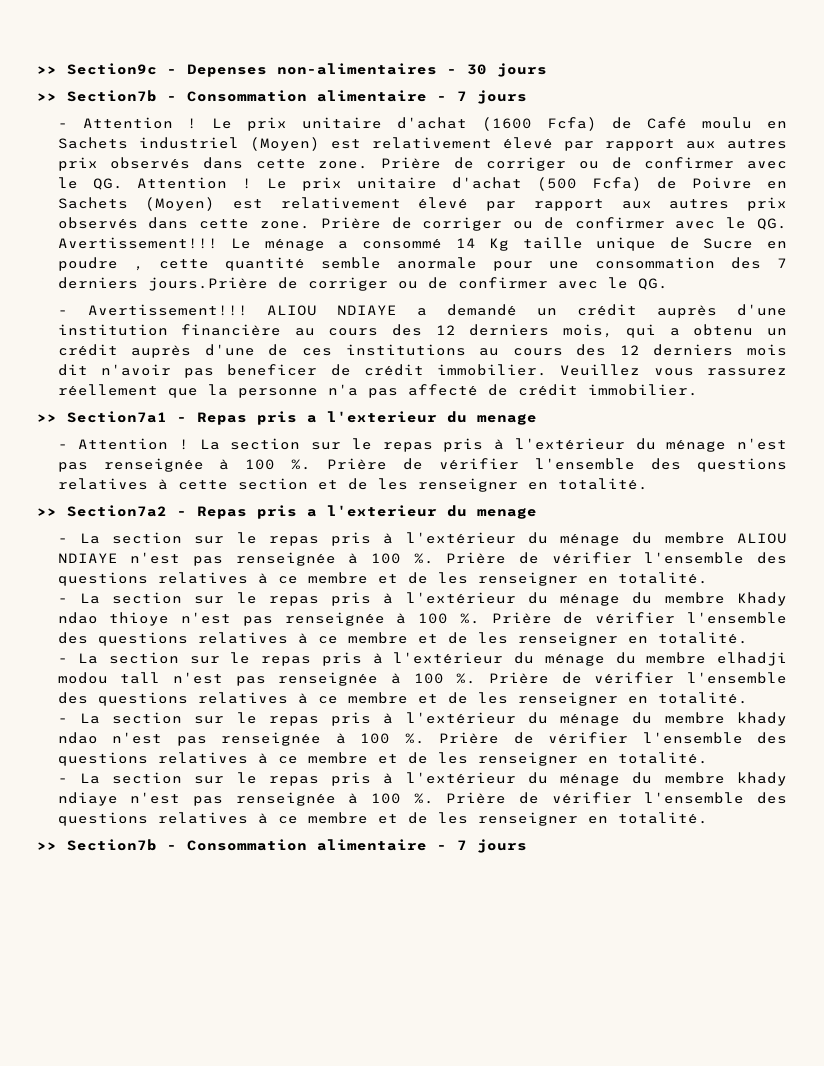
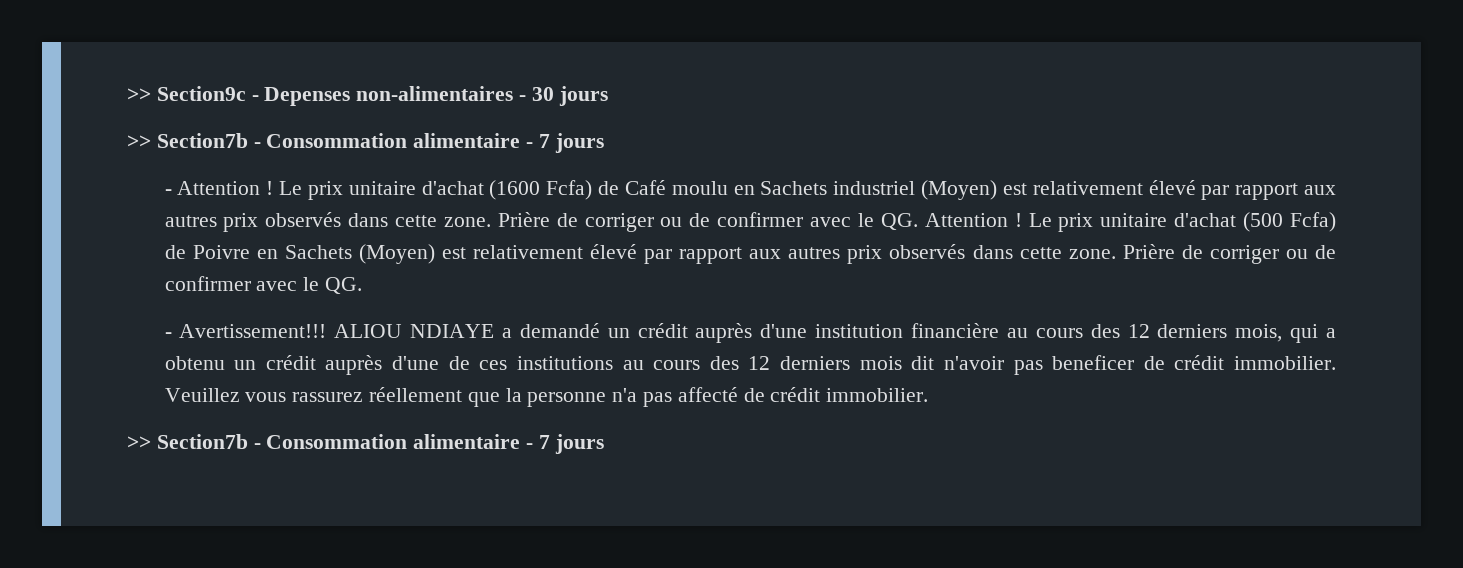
- Le prix unitaire d'achat (500 Fcfa) de Poivre en Sachets (Moyen) est relativement élevé par rapport aux autres prix observés dans cette zone. Prière de corriger ou de confirmer avec le QG. Avertissement!!! Le ménage a consommé 14 Kg taille unique de Sucre en poudre , cette quantité semble anormale pour une consommation des 7 derniers jours.Prière de corriger ou de confirmer avec le QG.
+ Le prix unitaire d'achat (500 Fcfa) de Poivre en Sachets (Moyen) est relativement élevé par rapport aux autres prix observés dans cette zone. Prière de corriger ou de confirmer avec le QG.
- >> Section7a1 - Repas pris a l'exterieur du menage
- - Attention ! La section sur le repas pris à l'extérieur du ménage n'est pas renseignée à 100 %. Prière de vérifier l'ensemble des questions relatives à cette section et de les renseigner en totalité.
- >> Section7a2 - Repas pris a l'exterieur du menage
- - La section sur le repas pris à l'extérieur du ménage du membre ALIOU NDIAYE n'est pas renseignée à 100 %. Prière de vérifier l'ensemble des questions relatives à ce membre et de les renseigner en totalité.
- - La section sur le repas pris à l'extérieur du ménage du membre Khady ndao thioye n'est pas renseignée à 100 %. Prière de vérifier l'ensemble des questions relatives à ce membre et de les renseigner en totalité.
- - La section sur le repas pris à l'extérieur du ménage du membre elhadji modou tall n'est pas renseignée à 100 %. Prière de vérifier l'ensemble des questions relatives à ce membre et de les renseigner en totalité.
- - La section sur le repas pris à l'extérieur du ménage du membre khady ndao n'est pas renseignée à 100 %. Prière de vérifier l'ensemble des questions relatives à ce membre et de les renseigner en totalité.
- - La section sur le repas pris à l'extérieur du ménage du membre khady ndiaye n'est pas renseignée à 100 %. Prière de vérifier l'ensemble des questions relatives à ce membre et de les renseigner en totalité.

